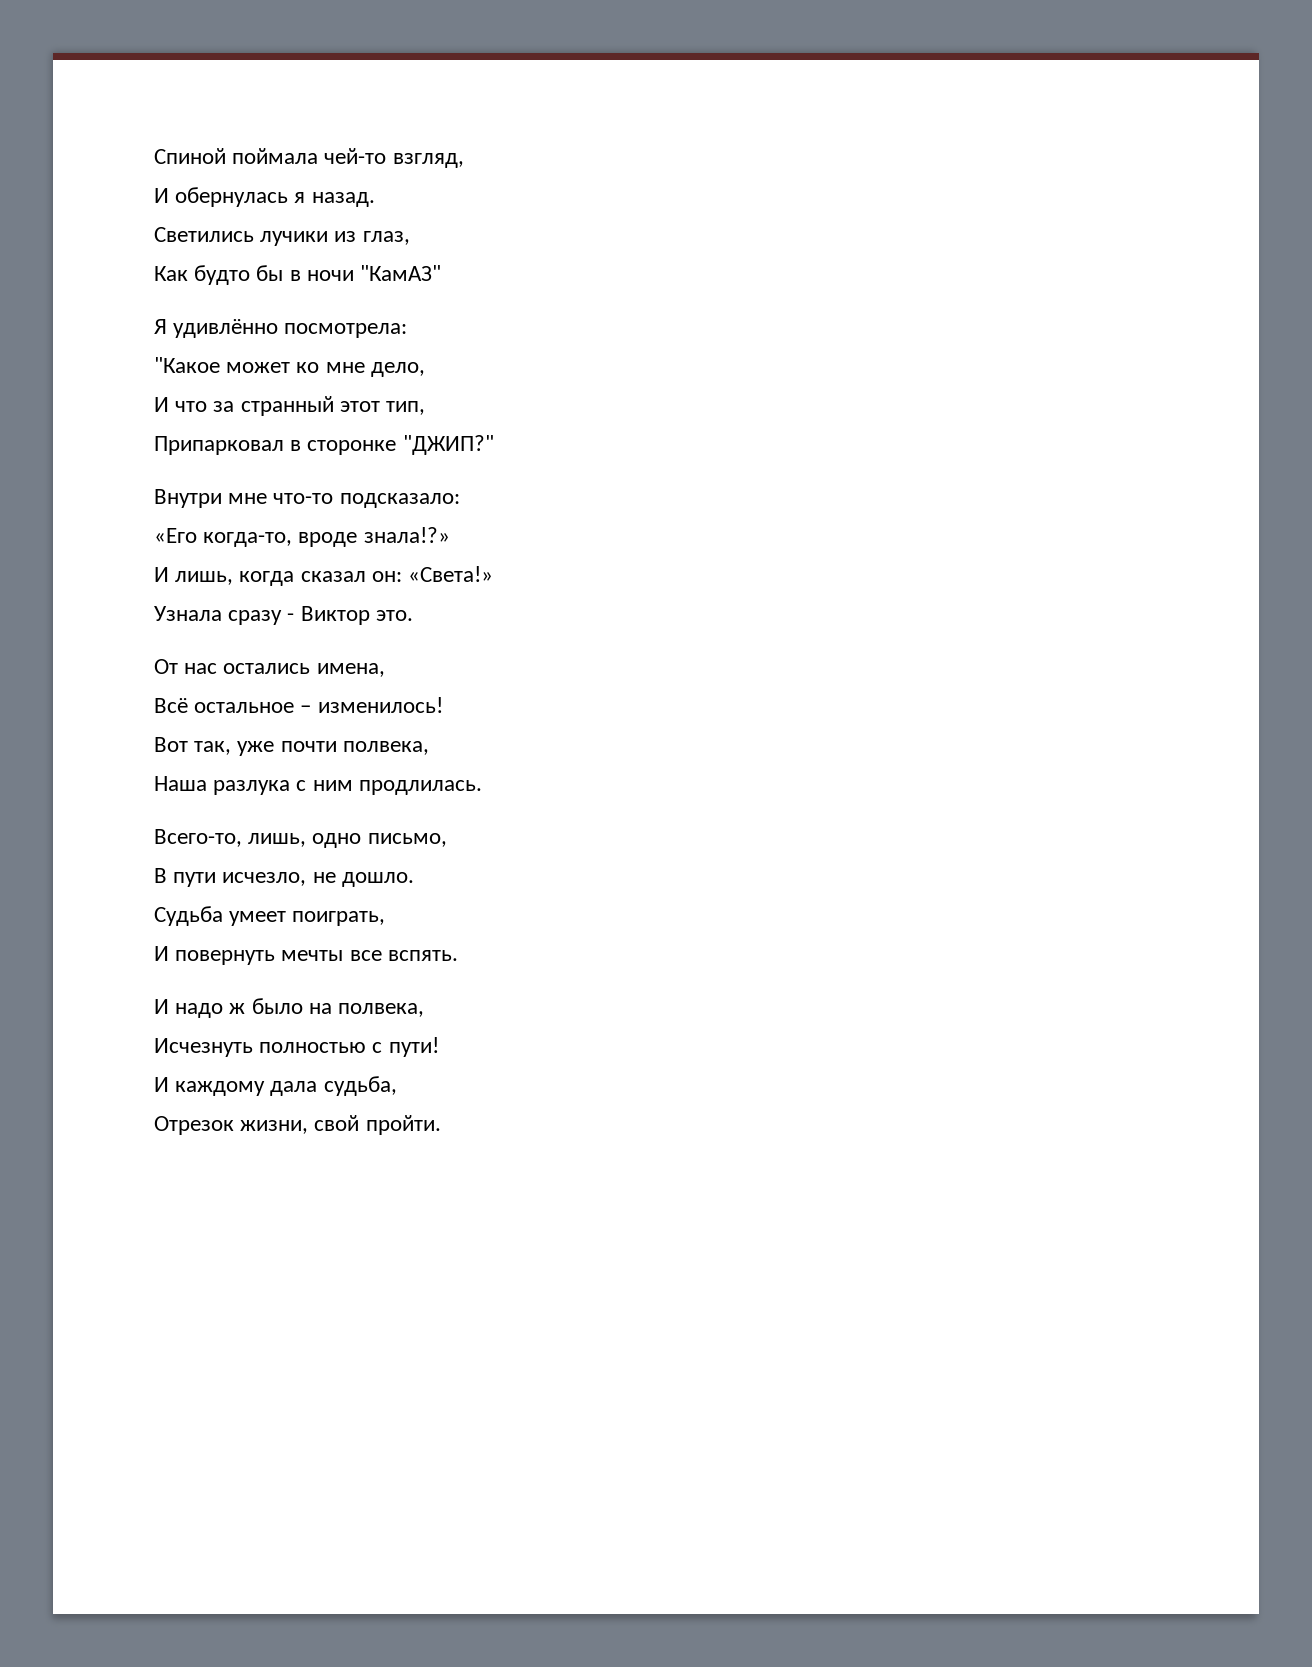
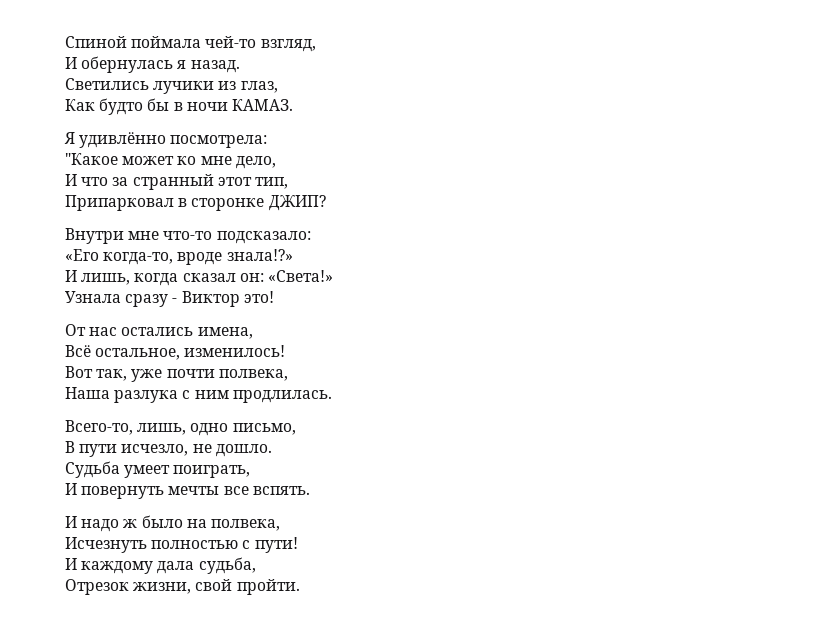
- Как будто бы в ночи "КамАЗ"
+ Как будто бы в ночи КАМАЗ.
- Припарковал в сторонке "ДЖИП?"
+ Припарковал в сторонке ДЖИП?
- Узнала сразу - Виктор это.
+ Узнала сразу - Виктор это!
- Всё остальное – изменилось!
+ Всё остальное, изменилось!

